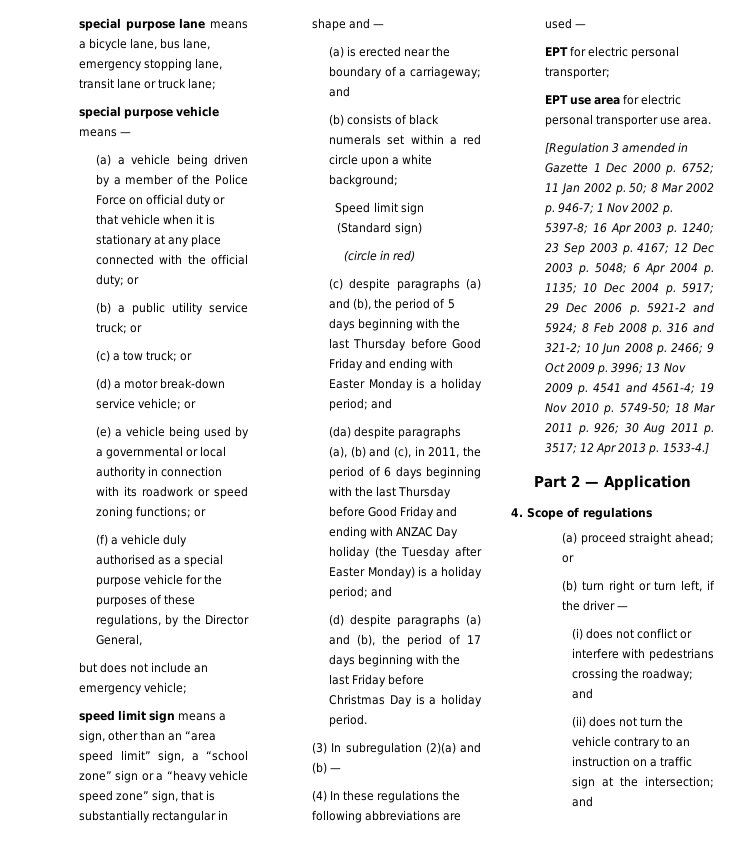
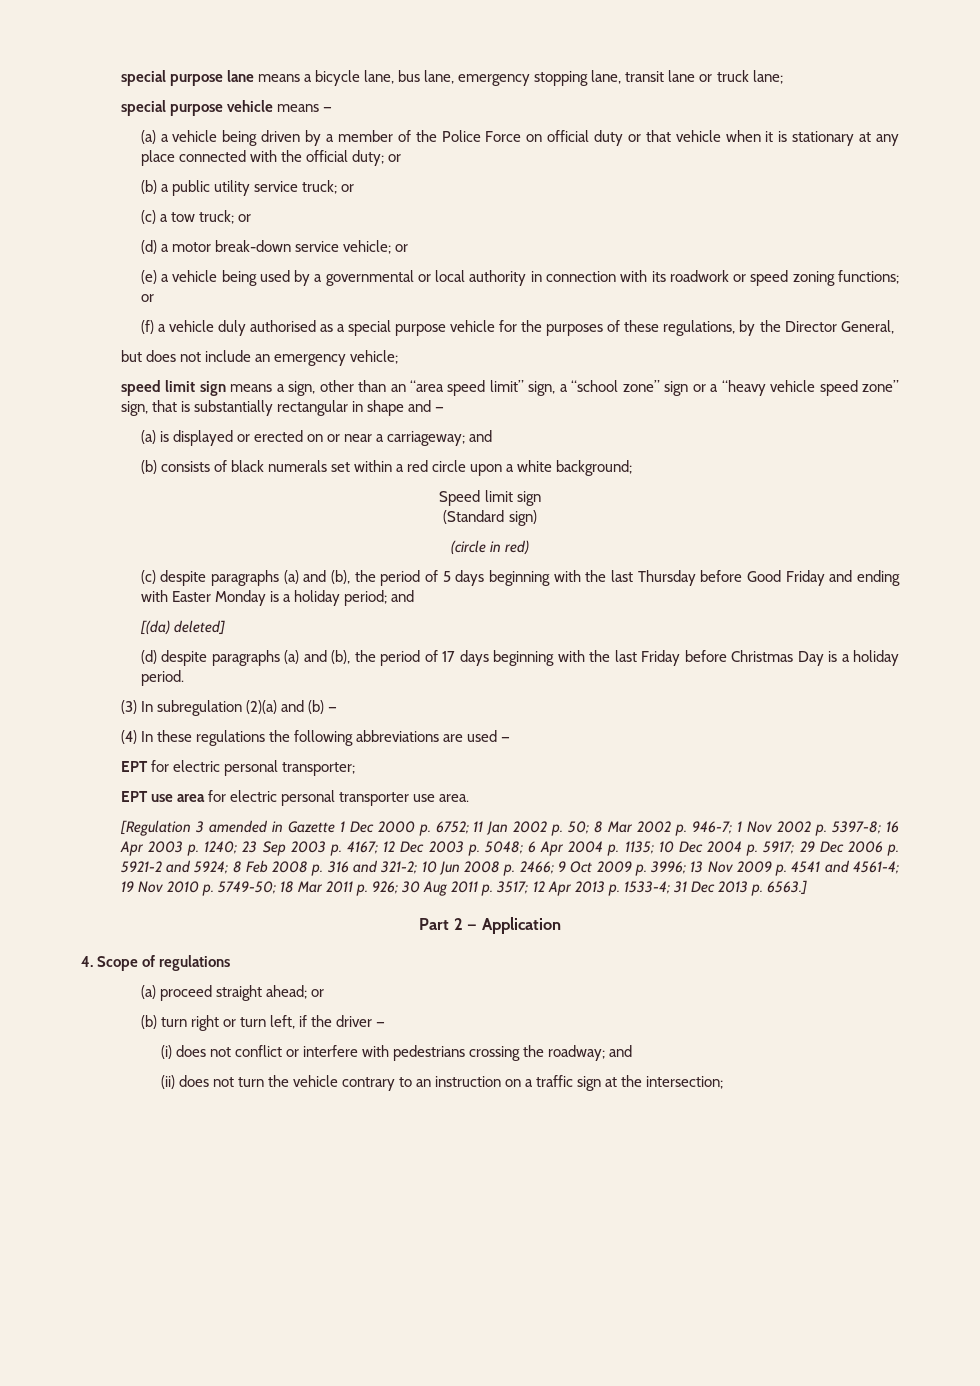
- (a) is erected near the boundary of a carriageway; and
+ (a) is displayed or erected on or near a carriageway; and
- (da) despite paragraphs (a), (b) and (c), in 2011, the period of 6 days beginning with the last Thursday before Good Friday and ending with ANZAC Day holiday (the Tuesday after Easter Monday) is a holiday period; and
+ [(da) deleted]
- 12 Apr 2013 p. 1533-4.]
+ 12 Apr 2013 p. 1533-4; 31 Dec 2013 p. 6563.]
- (ii) does not turn the vehicle contrary to an instruction on a traffic sign at the intersection; and
+ (ii) does not turn the vehicle contrary to an instruction on a traffic sign at the intersection;

